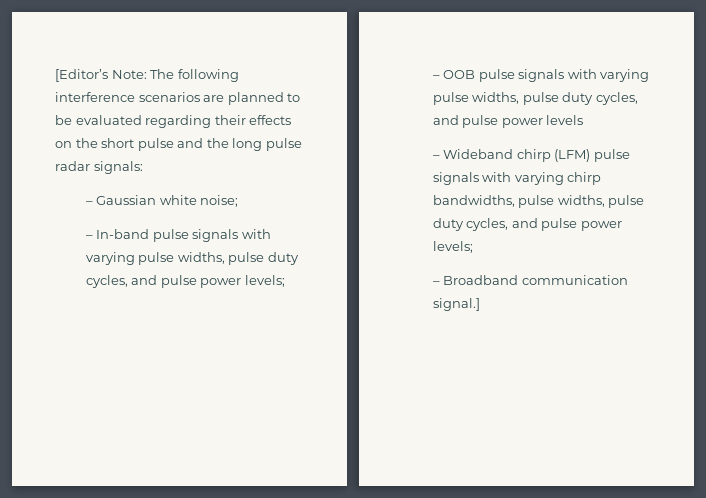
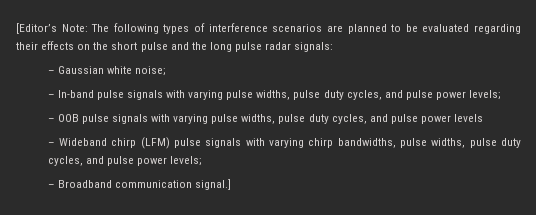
- [Editor’s Note: The following interference scenarios are planned to be evaluated regarding their effects on the short pulse and the long pulse radar signals:
+ [Editor’s Note: The following types of interference scenarios are planned to be evaluated regarding their effects on the short pulse and the long pulse radar signals:

